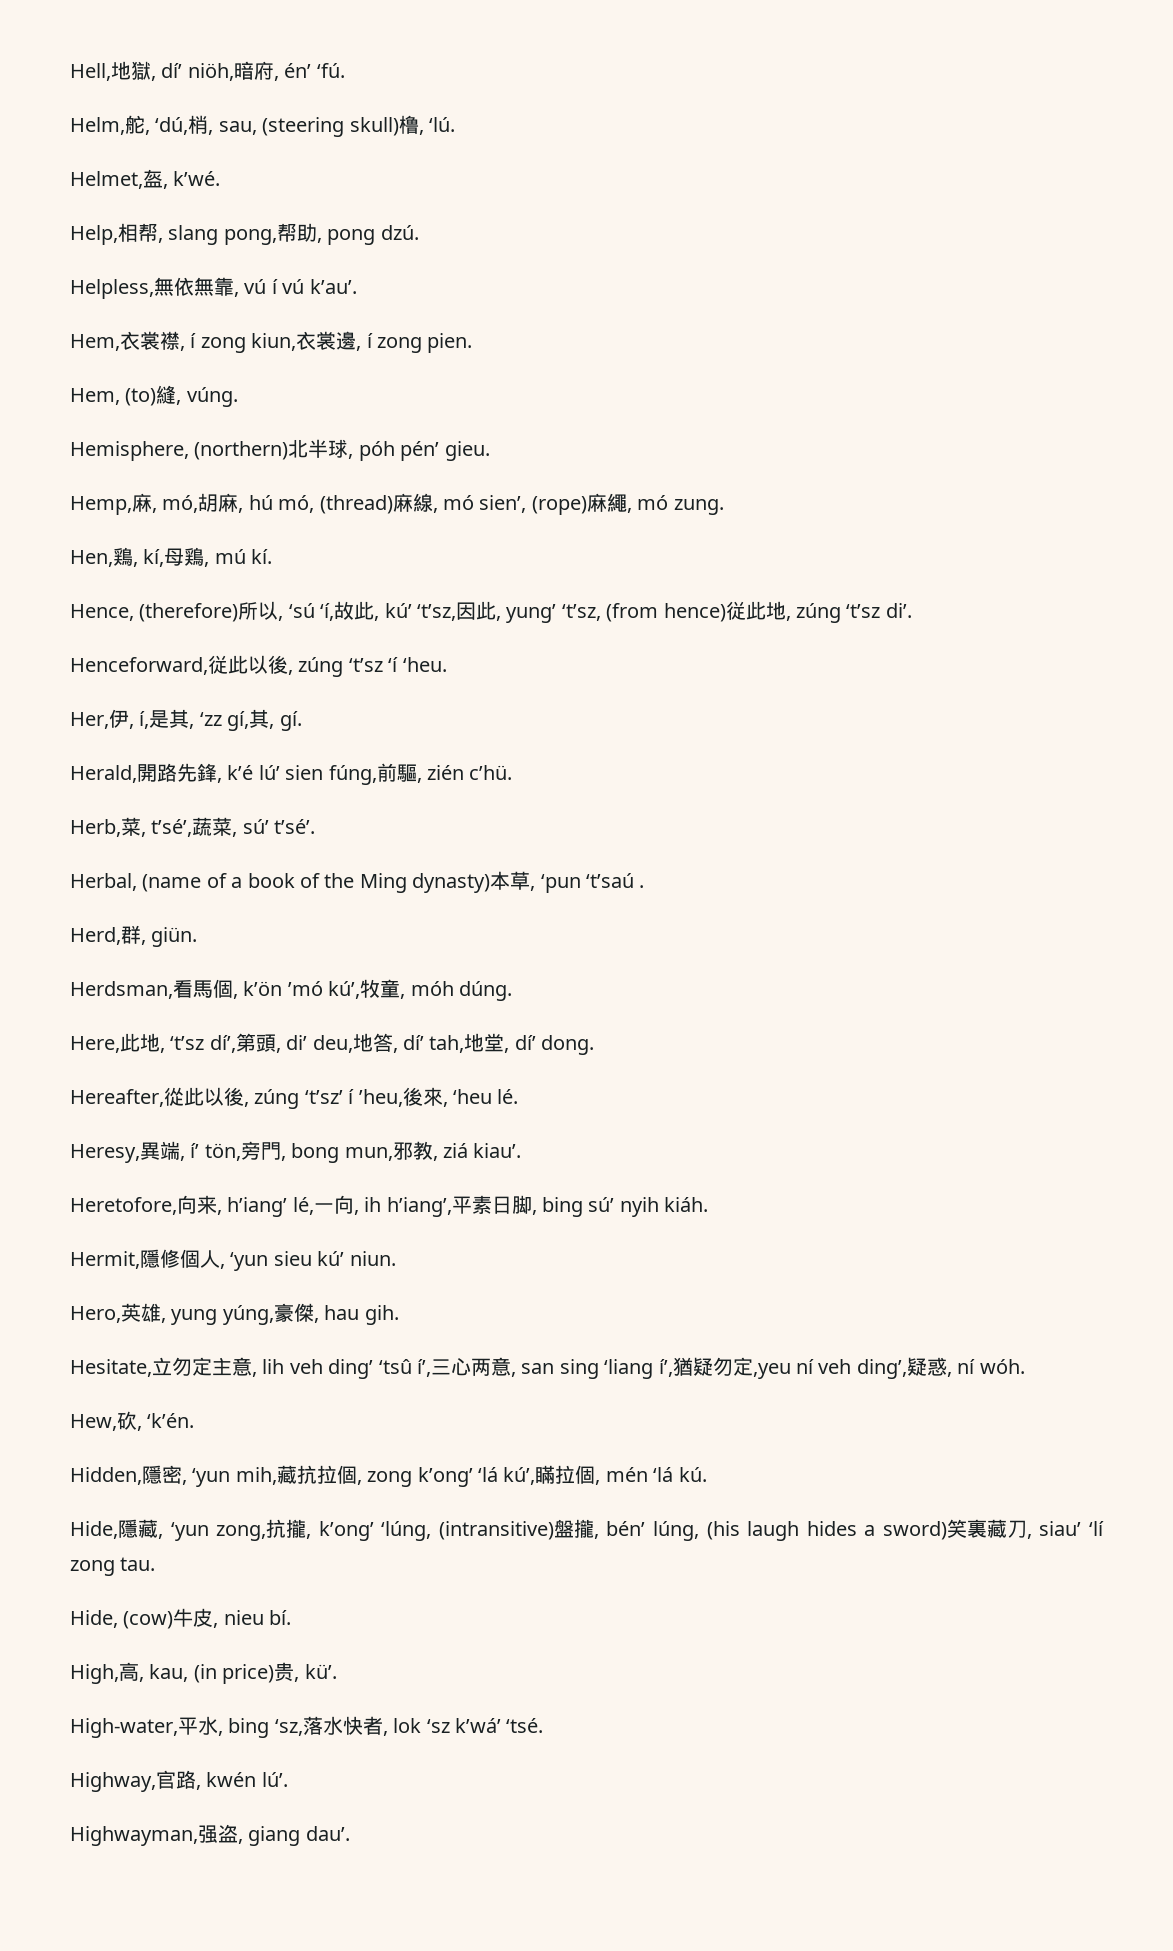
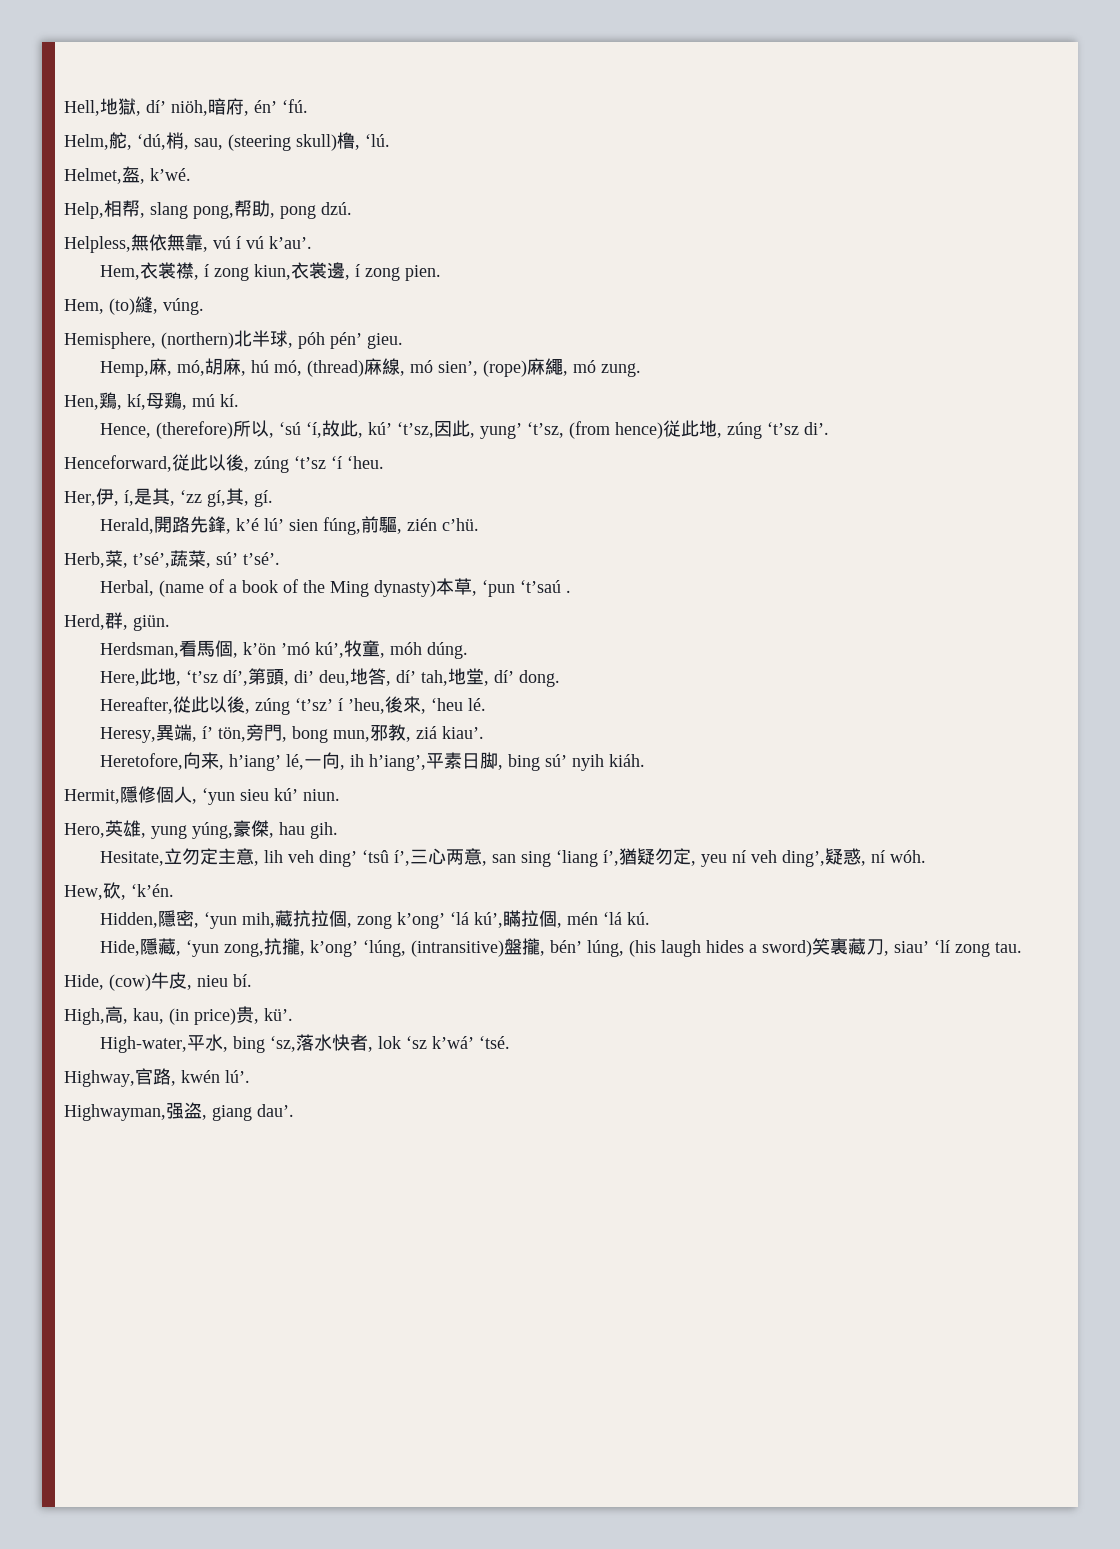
- Hesitate,立勿定主意, lih veh ding’ ‘tsû í’,三心两意, san sing ‘liang í’,猶疑勿定,yeu ní veh ding’,疑惑, ní wóh.
+ Hesitate,立勿定主意, lih veh ding’ ‘tsû í’,三心两意, san sing ‘liang í’,猶疑勿定, yeu ní veh ding’,疑惑, ní wóh.

